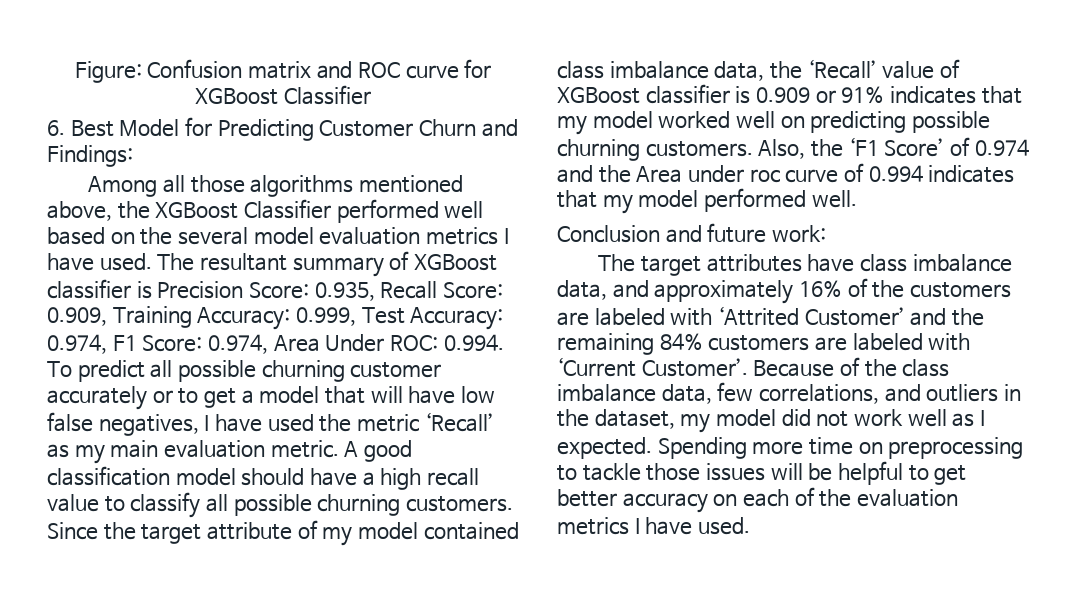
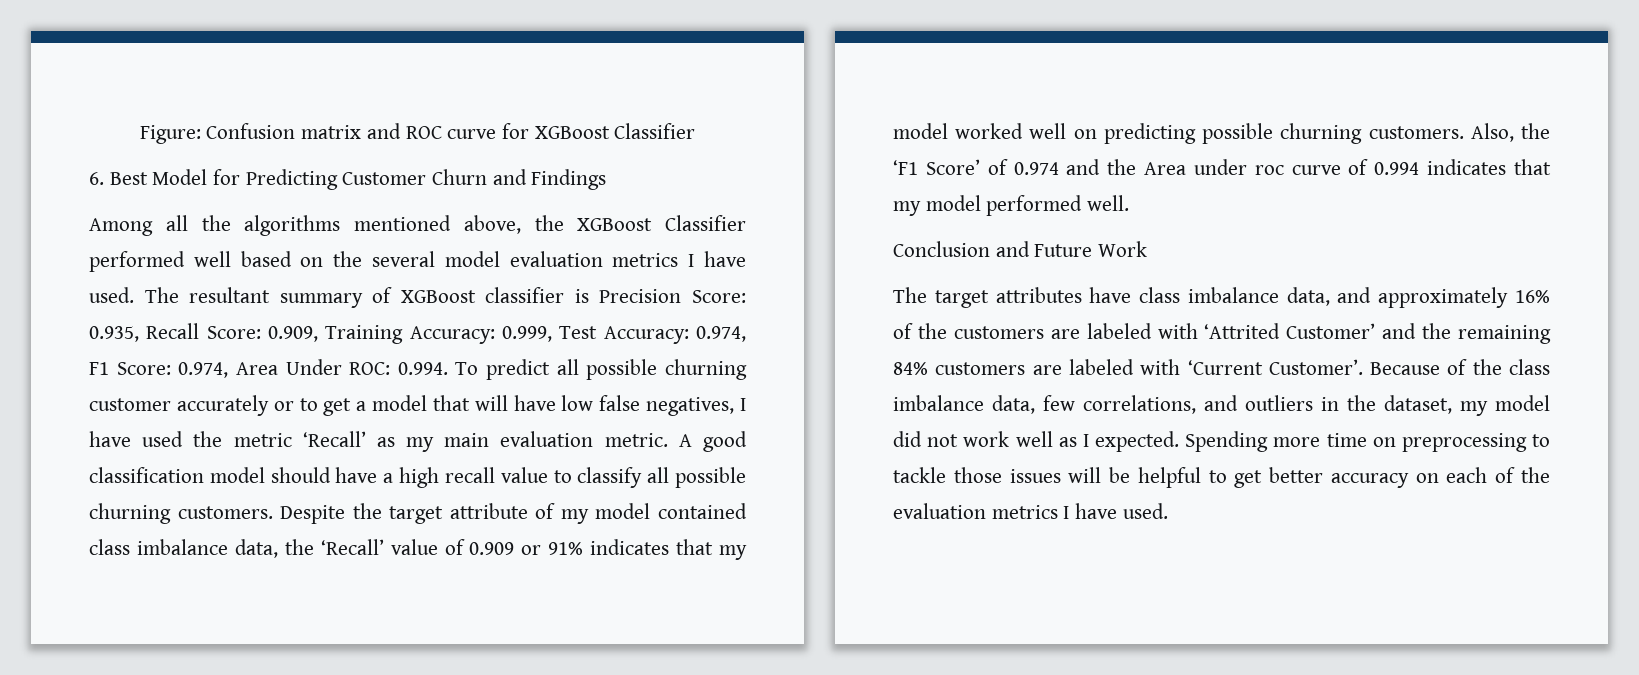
- 6. Best Model for Predicting Customer Churn and Findings:
+ 6. Best Model for Predicting Customer Churn and Findings
- Among all those algorithms mentioned above, the XGBoost Classifier performed well based on the several model evaluation metrics I have used.
+ Among all the algorithms mentioned above, the XGBoost Classifier performed well based on the several model evaluation metrics I have used.
- Since the target attribute of my model contained class imbalance data, the ‘Recall’ value of XGBoost classifier is 0.909 or 91% indicates that my model worked well on predicting possible churning customers.
+ Despite the target attribute of my model contained class imbalance data, the ‘Recall’ value of 0.909 or 91% indicates that my model worked well on predicting possible churning customers.
- Conclusion and future work:
+ Conclusion and Future Work

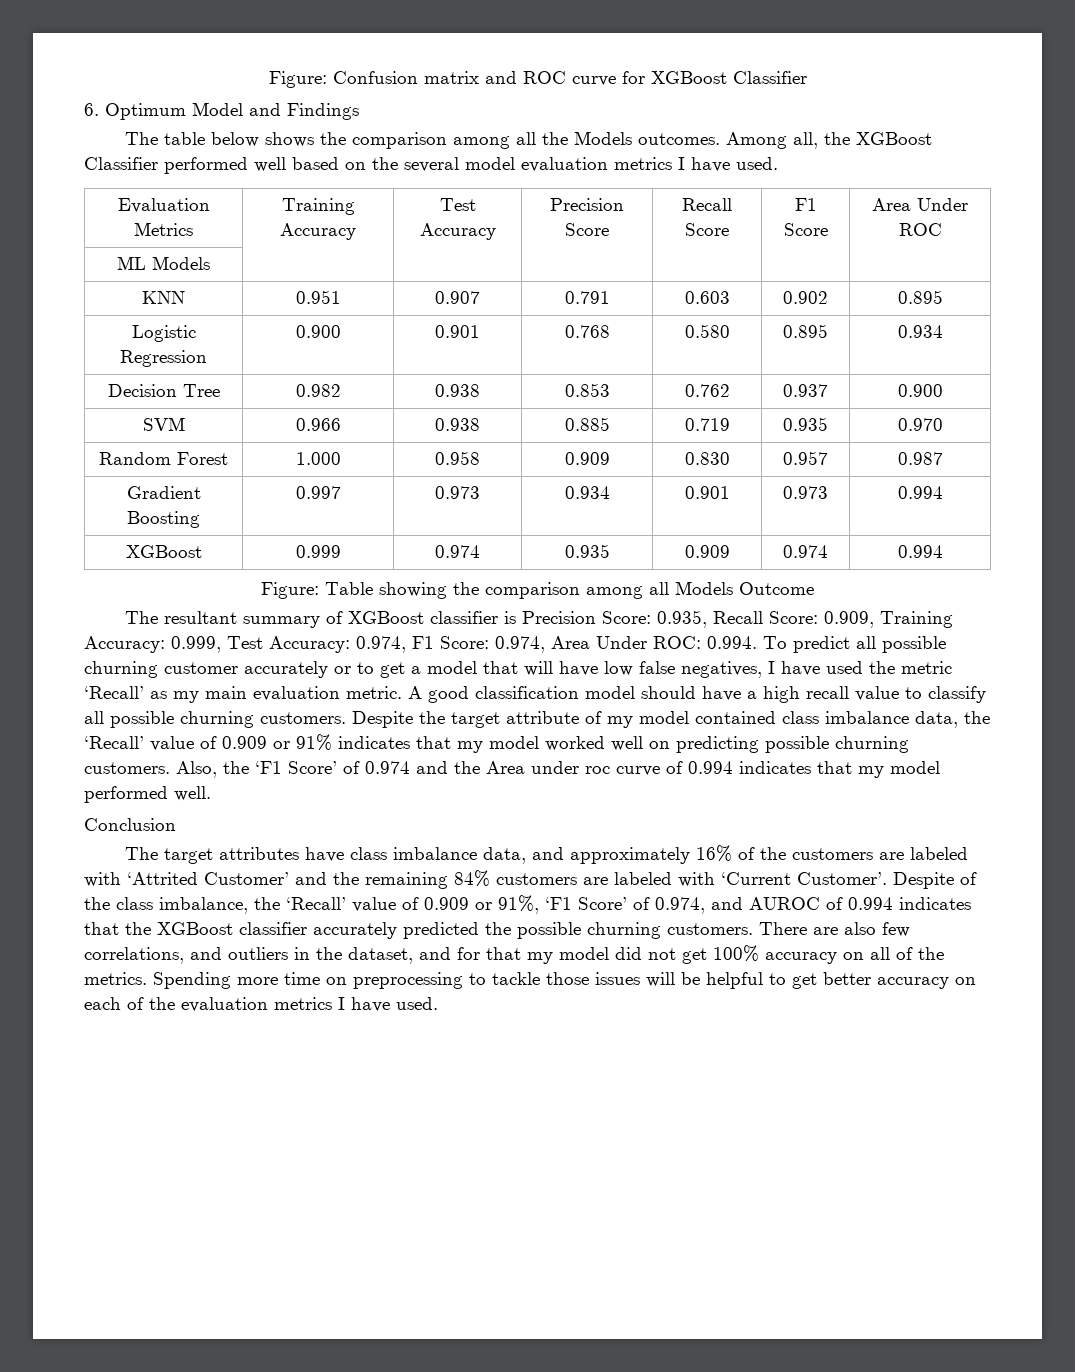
- 6. Best Model for Predicting Customer Churn and Findings
- Among all the algorithms mentioned above, the XGBoost Classifier performed well based on the several model evaluation metrics I have used. The resultant summary of XGBoost classifier is Precision Score:
+ 6. Optimum Model and Findings
+ The table below shows the comparison among all the Models outcomes. Among all, the XGBoost Classifier performed well based on the several model evaluation metrics I have used.
+ Evaluation Metrics | Training Accuracy | Test Accuracy | Precision Score | Recall Score | F1 Score | Area Under ROC
+ ML Models | | | | | |
+ KNN | 0.951 | 0.907 | 0.791 | 0.603 | 0.902 | 0.895
+ Logistic Regression | 0.900 | 0.901 | 0.768 | 0.580 | 0.895 | 0.934
+ Decision Tree | 0.982 | 0.938 | 0.853 | 0.762 | 0.937 | 0.900
+ SVM | 0.966 | 0.938 | 0.885 | 0.719 | 0.935 | 0.970
+ Random Forest | 1.000 | 0.958 | 0.909 | 0.830 | 0.957 | 0.987
+ Gradient Boosting | 0.997 | 0.973 | 0.934 | 0.901 | 0.973 | 0.994
+ XGBoost | 0.999 | 0.974 | 0.935 | 0.909 | 0.974 | 0.994
+ Figure: Table showing the comparison among all Models Outcome
+ The resultant summary of XGBoost classifier is Precision Score:
- Conclusion and Future Work
+ Conclusion
- Because of the class imbalance data, few correlations, and outliers in the dataset, my model did not work well as I expected.
+ Despite of the class imbalance, the ‘Recall’ value of 0.909 or 91%, ‘F1 Score’ of 0.974, and AUROC of 0.994 indicates that the XGBoost classifier accurately predicted the possible churning customers. There are also few correlations, and outliers in the dataset, and for that my model did not get 100% accuracy on all of the metrics.

